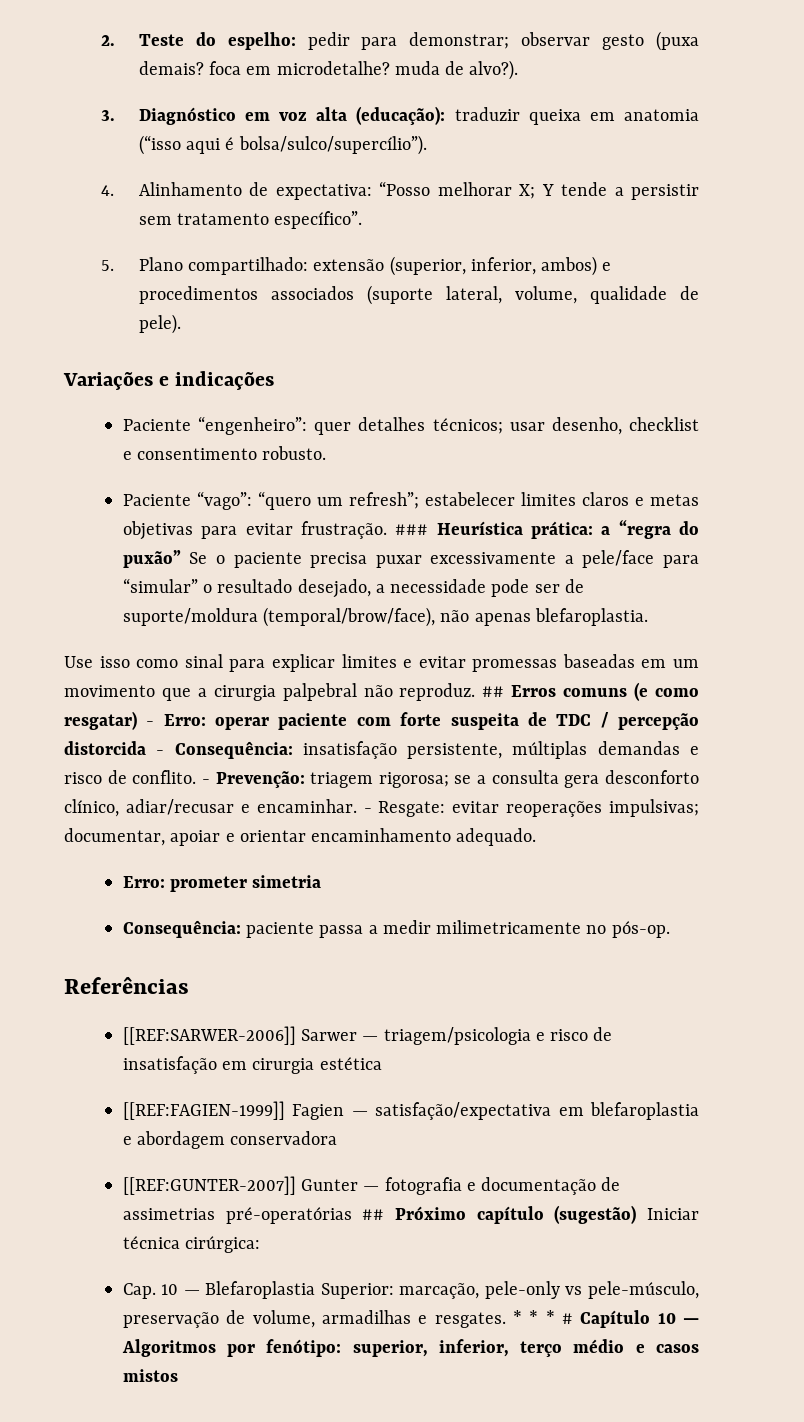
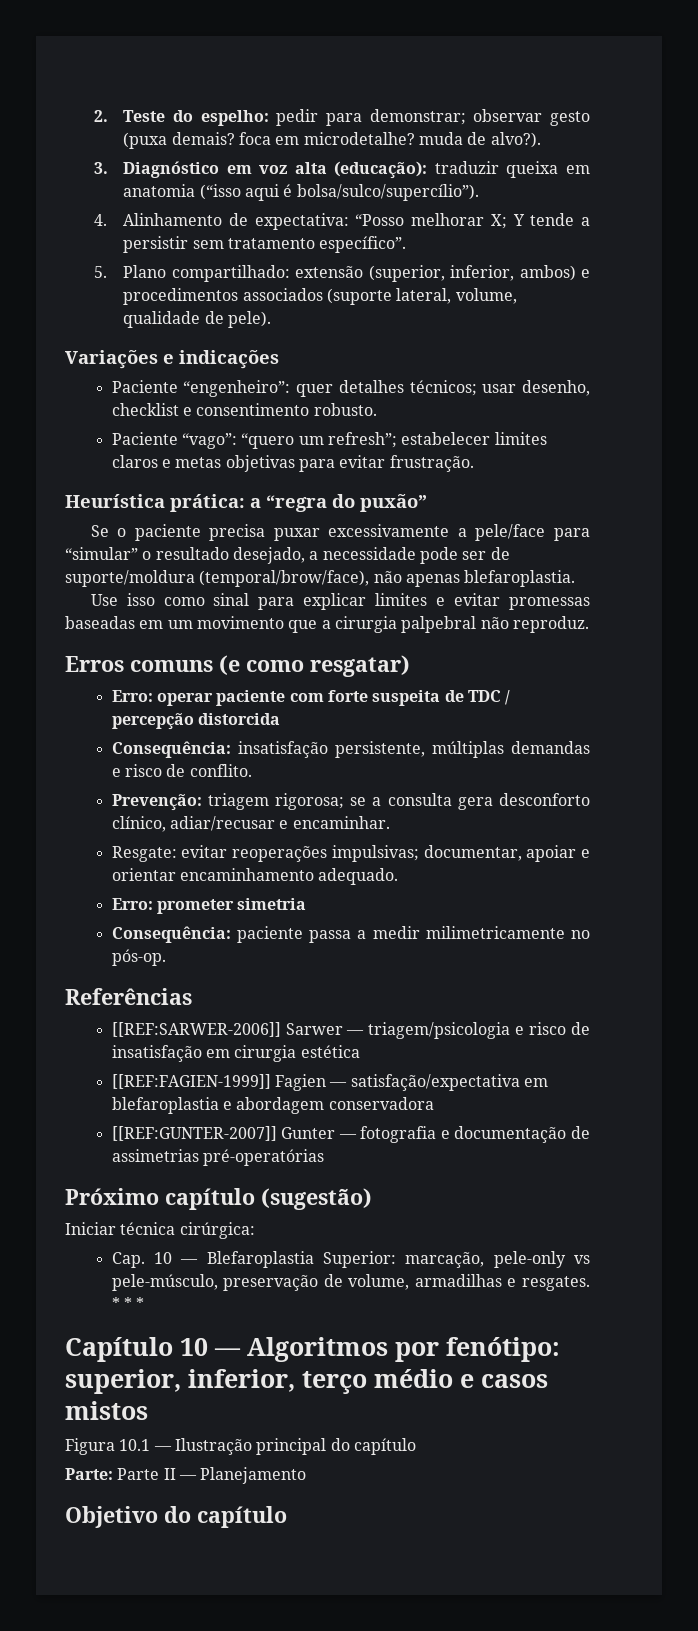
- Paciente “vago”: “quero um refresh”; estabelecer limites claros e metas objetivas para evitar frustração. ### Heurística prática: a “regra do puxão” Se o paciente precisa puxar excessivamente a pele/face para “simular” o resultado desejado, a necessidade pode ser de suporte/moldura (temporal/brow/face), não apenas blefaroplastia.
+ Paciente “vago”: “quero um refresh”; estabelecer limites claros e metas objetivas para evitar frustração.
+ Heurística prática: a “regra do puxão”
+ Se o paciente precisa puxar excessivamente a pele/face para “simular” o resultado desejado, a necessidade pode ser de suporte/moldura (temporal/brow/face), não apenas blefaroplastia.
- Use isso como sinal para explicar limites e evitar promessas baseadas em um movimento que a cirurgia palpebral não reproduz. ## Erros comuns (e como resgatar) - Erro:
+ Use isso como sinal para explicar limites e evitar promessas baseadas em um movimento que a cirurgia palpebral não reproduz.
+ Erros comuns (e como resgatar)
+ Erro:
- operar paciente com forte suspeita de TDC / percepção distorcida - Consequência:
+ operar paciente com forte suspeita de TDC / percepção distorcida
+ Consequência:
- insatisfação persistente, múltiplas demandas e risco de conflito. - Prevenção:
+ insatisfação persistente, múltiplas demandas e risco de conflito.
+ Prevenção:
- se a consulta gera desconforto clínico, adiar/recusar e encaminhar. - Resgate:
+ se a consulta gera desconforto clínico, adiar/recusar e encaminhar.
+ Resgate:
- [[REF:GUNTER-2007]] Gunter — fotografia e documentação de assimetrias pré-operatórias ## Próximo capítulo (sugestão) Iniciar técnica cirúrgica:
+ [[REF:GUNTER-2007]] Gunter — fotografia e documentação de assimetrias pré-operatórias
+ Próximo capítulo (sugestão)
+ Iniciar técnica cirúrgica:
- * * * # Capítulo 10 — Algoritmos por fenótipo: superior, inferior, terço médio e casos mistos
+ * * *
+ Capítulo 10 — Algoritmos por fenótipo: superior, inferior, terço médio e casos mistos
+ Figura 10.1 — Ilustração principal do capítulo
+ Parte: Parte II — Planejamento
+ Objetivo do capítulo

